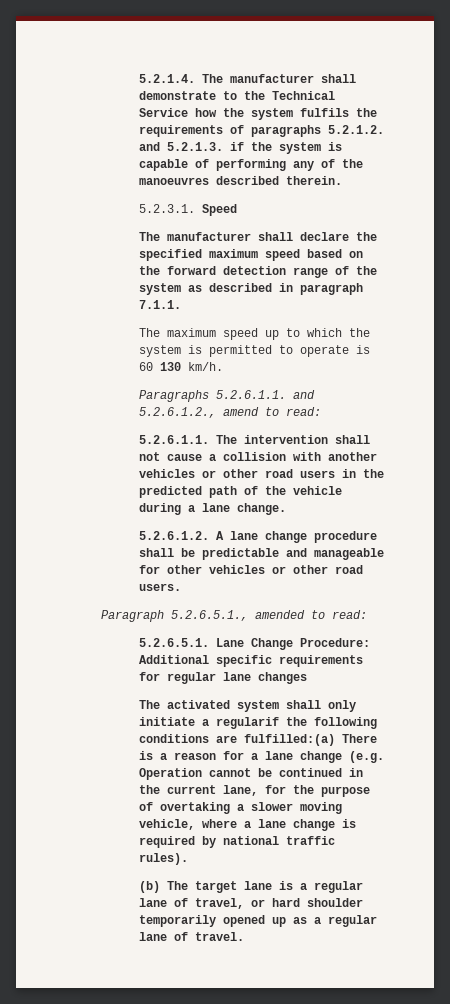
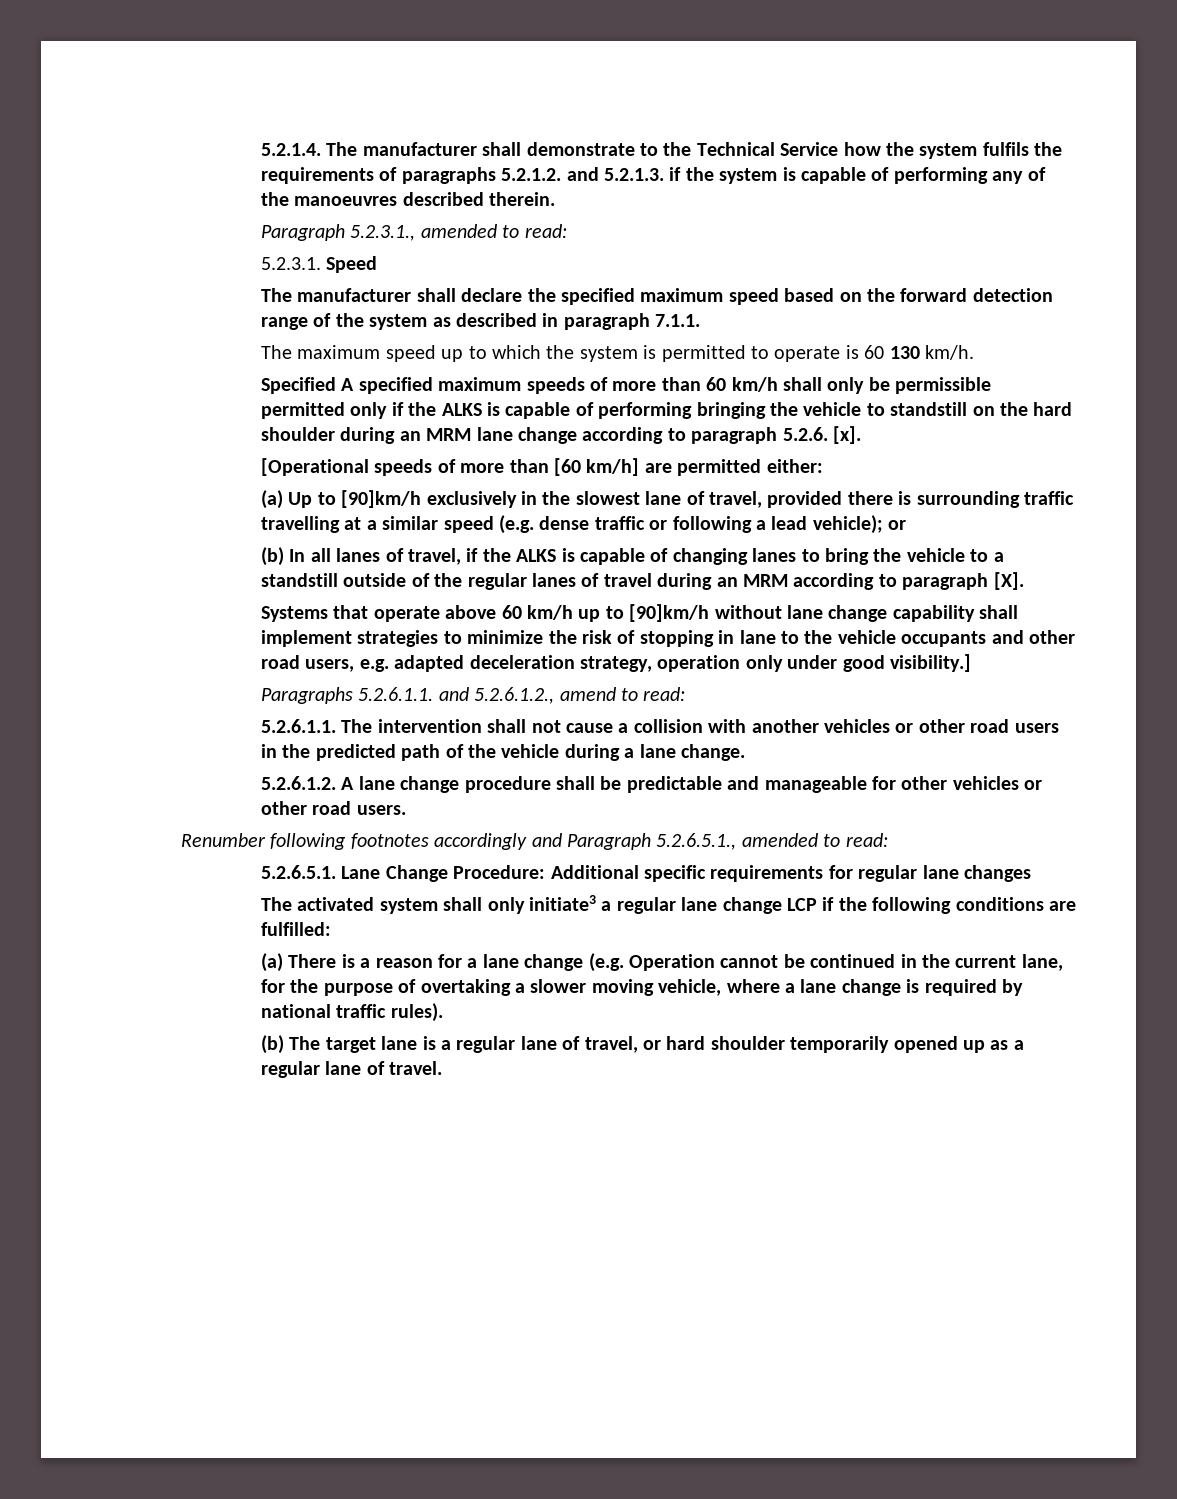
+ Paragraph 5.2.3.1., amended to read:
+ Specified A specified maximum speeds of more than 60 km/h shall only be permissible permitted only if the ALKS is capable of performing bringing the vehicle to standstill on the hard shoulder during an MRM lane change according to paragraph 5.2.6. [x].
+ [Operational speeds of more than [60 km/h] are permitted either:
+ (a) Up to [90]km/h exclusively in the slowest lane of travel, provided there is surrounding traffic travelling at a similar speed (e.g. dense traffic or following a lead vehicle); or
+ (b) In all lanes of travel, if the ALKS is capable of changing lanes to bring the vehicle to a standstill outside of the regular lanes of travel during an MRM according to paragraph [X].
+ Systems that operate above 60 km/h up to [90]km/h without lane change capability shall implement strategies to minimize the risk of stopping in lane to the vehicle occupants and other road users, e.g. adapted deceleration strategy, operation only under good visibility.]
- Paragraph 5.2.6.5.1., amended to read:
+ Renumber following footnotes accordingly and Paragraph 5.2.6.5.1., amended to read:
- The activated system shall only initiate a regularif the following conditions are fulfilled:(a) There is a reason for a lane change (e.g. Operation cannot be continued in the current lane, for the purpose of overtaking a slower moving vehicle, where a lane change is required by national traffic rules).
+ The activated system shall only initiate3 a regular lane change LCP if the following conditions are fulfilled:
+ (a) There is a reason for a lane change (e.g. Operation cannot be continued in the current lane, for the purpose of overtaking a slower moving vehicle, where a lane change is required by national traffic rules).

